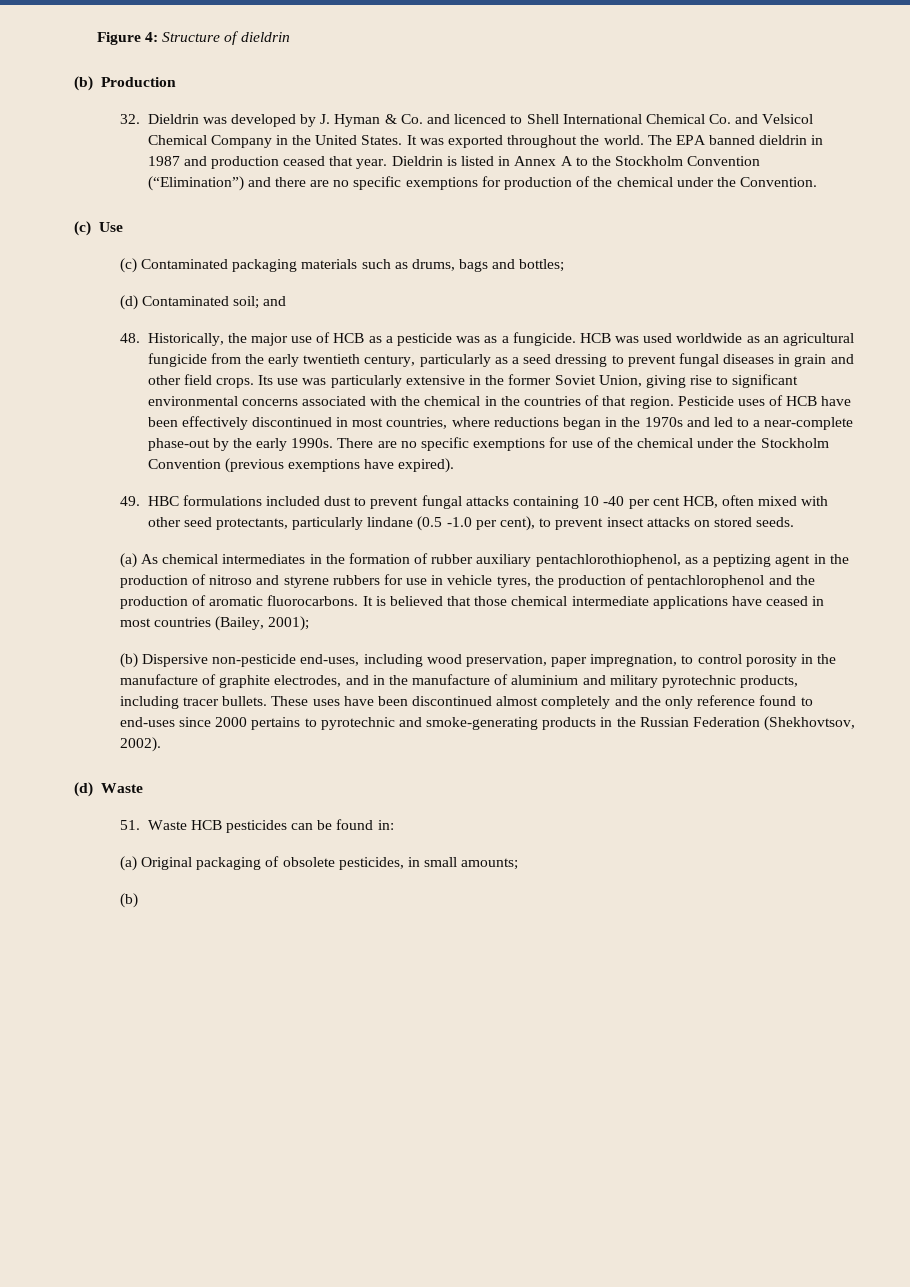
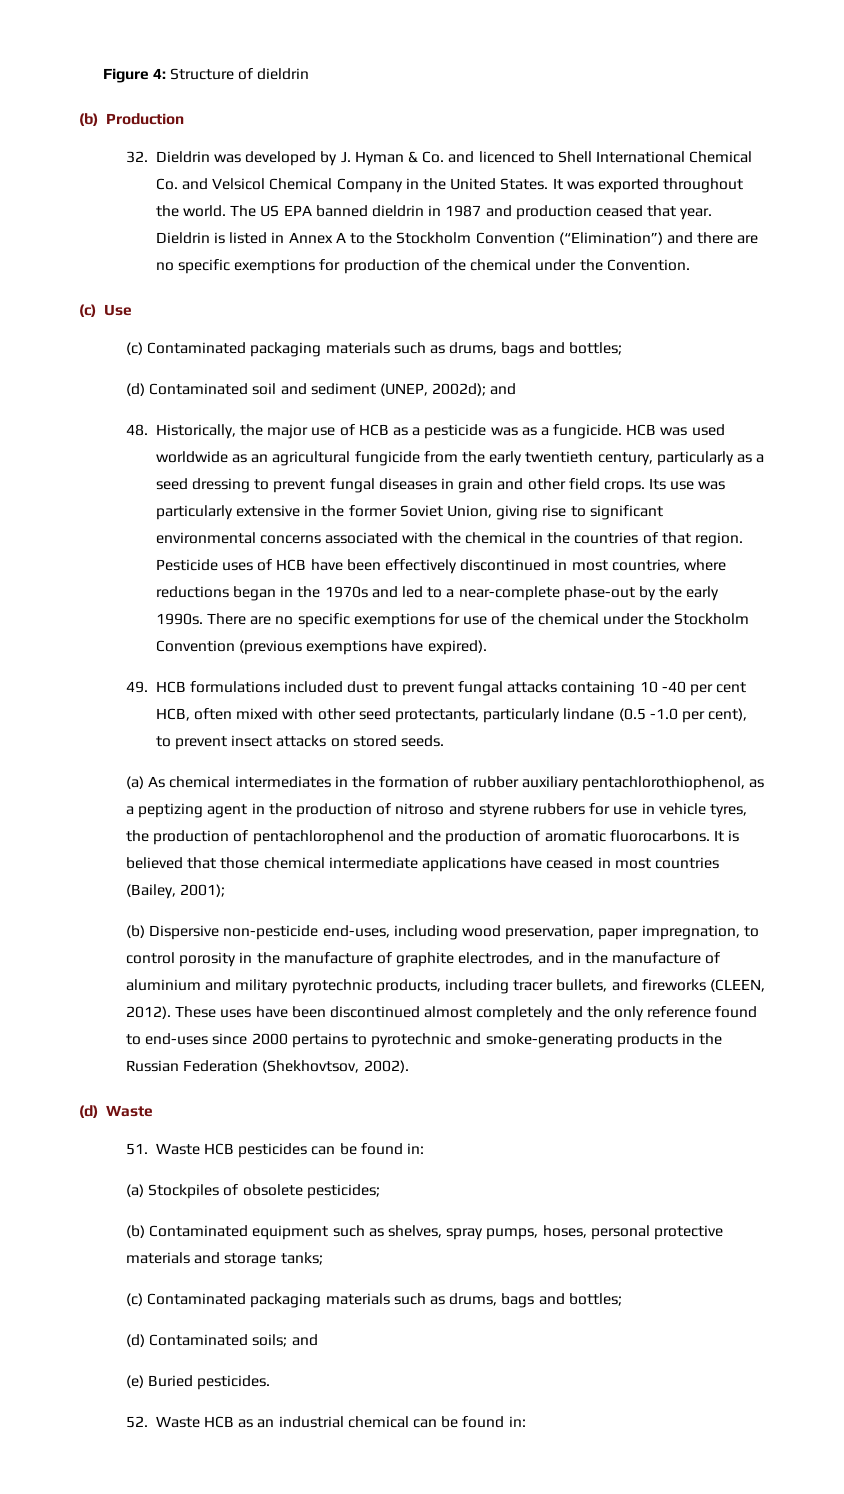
- The EPA banned dieldrin in 1987 and production ceased that year.
+ The US EPA banned dieldrin in 1987 and production ceased that year.
- (d) Contaminated soil; and
+ (d) Contaminated soil and sediment (UNEP, 2002d); and
- 49. HBC formulations included dust to prevent fungal attacks containing 10 -40 per cent HCB, often mixed with other seed protectants, particularly lindane (0.5 -1.0 per cent), to prevent insect attacks on stored seeds.
+ 49. HCB formulations included dust to prevent fungal attacks containing 10 -40 per cent HCB, often mixed with other seed protectants, particularly lindane (0.5 -1.0 per cent), to prevent insect attacks on stored seeds.
- (b) Dispersive non-pesticide end-uses, including wood preservation, paper impregnation, to control porosity in the manufacture of graphite electrodes, and in the manufacture of aluminium and military pyrotechnic products, including tracer bullets.
+ (b) Dispersive non-pesticide end-uses, including wood preservation, paper impregnation, to control porosity in the manufacture of graphite electrodes, and in the manufacture of aluminium and military pyrotechnic products, including tracer bullets, and fireworks (CLEEN, 2012).
- (a) Original packaging of obsolete pesticides, in small amounts;
- (b)
+ (a) Stockpiles of obsolete pesticides;
+ (b) Contaminated equipment such as shelves, spray pumps, hoses, personal protective materials and storage tanks;
+ (c) Contaminated packaging materials such as drums, bags and bottles;
+ (d) Contaminated soils; and
+ (e) Buried pesticides.
+ 52. Waste HCB as an industrial chemical can be found in:

